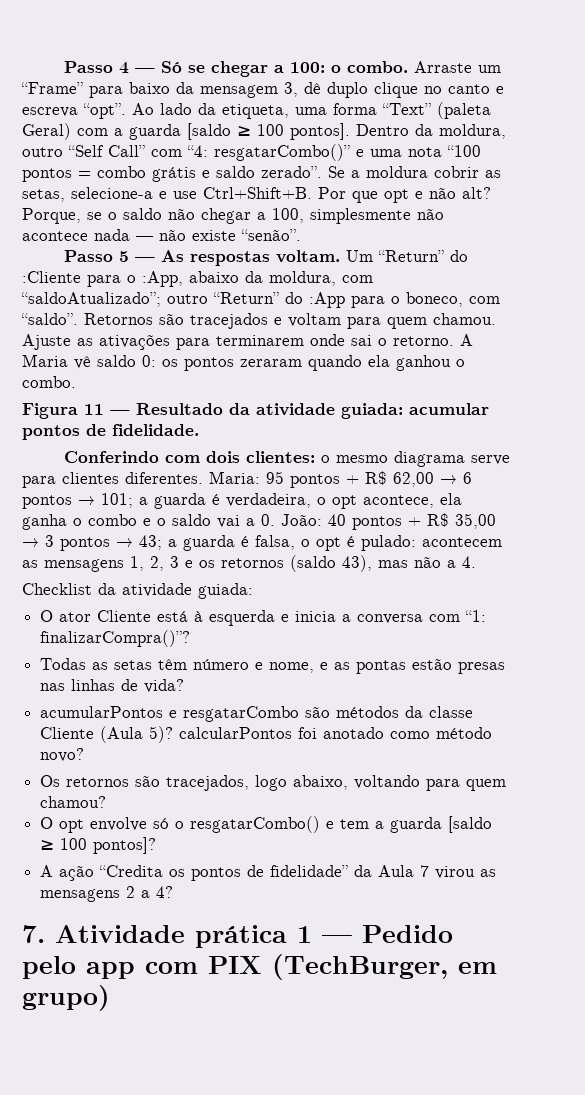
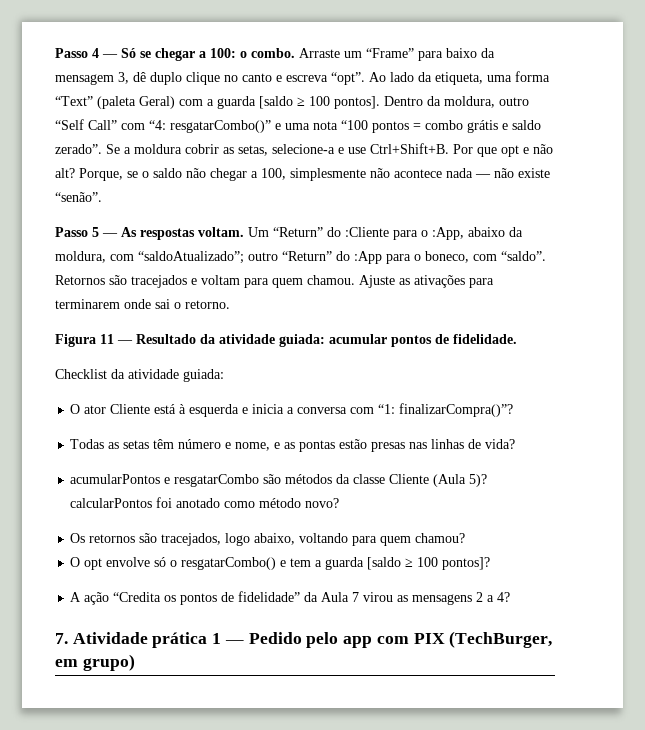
- A Maria vê saldo 0: os pontos zeraram quando ela ganhou o combo.
- Conferindo com dois clientes: o mesmo diagrama serve para clientes diferentes. Maria: 95 pontos + R$ 62,00 → 6 pontos → 101; a guarda é verdadeira, o opt acontece, ela ganha o combo e o saldo vai a 0. João: 40 pontos + R$ 35,00 → 3 pontos → 43; a guarda é falsa, o opt é pulado: acontecem as mensagens 1, 2, 3 e os retornos (saldo 43), mas não a 4.

